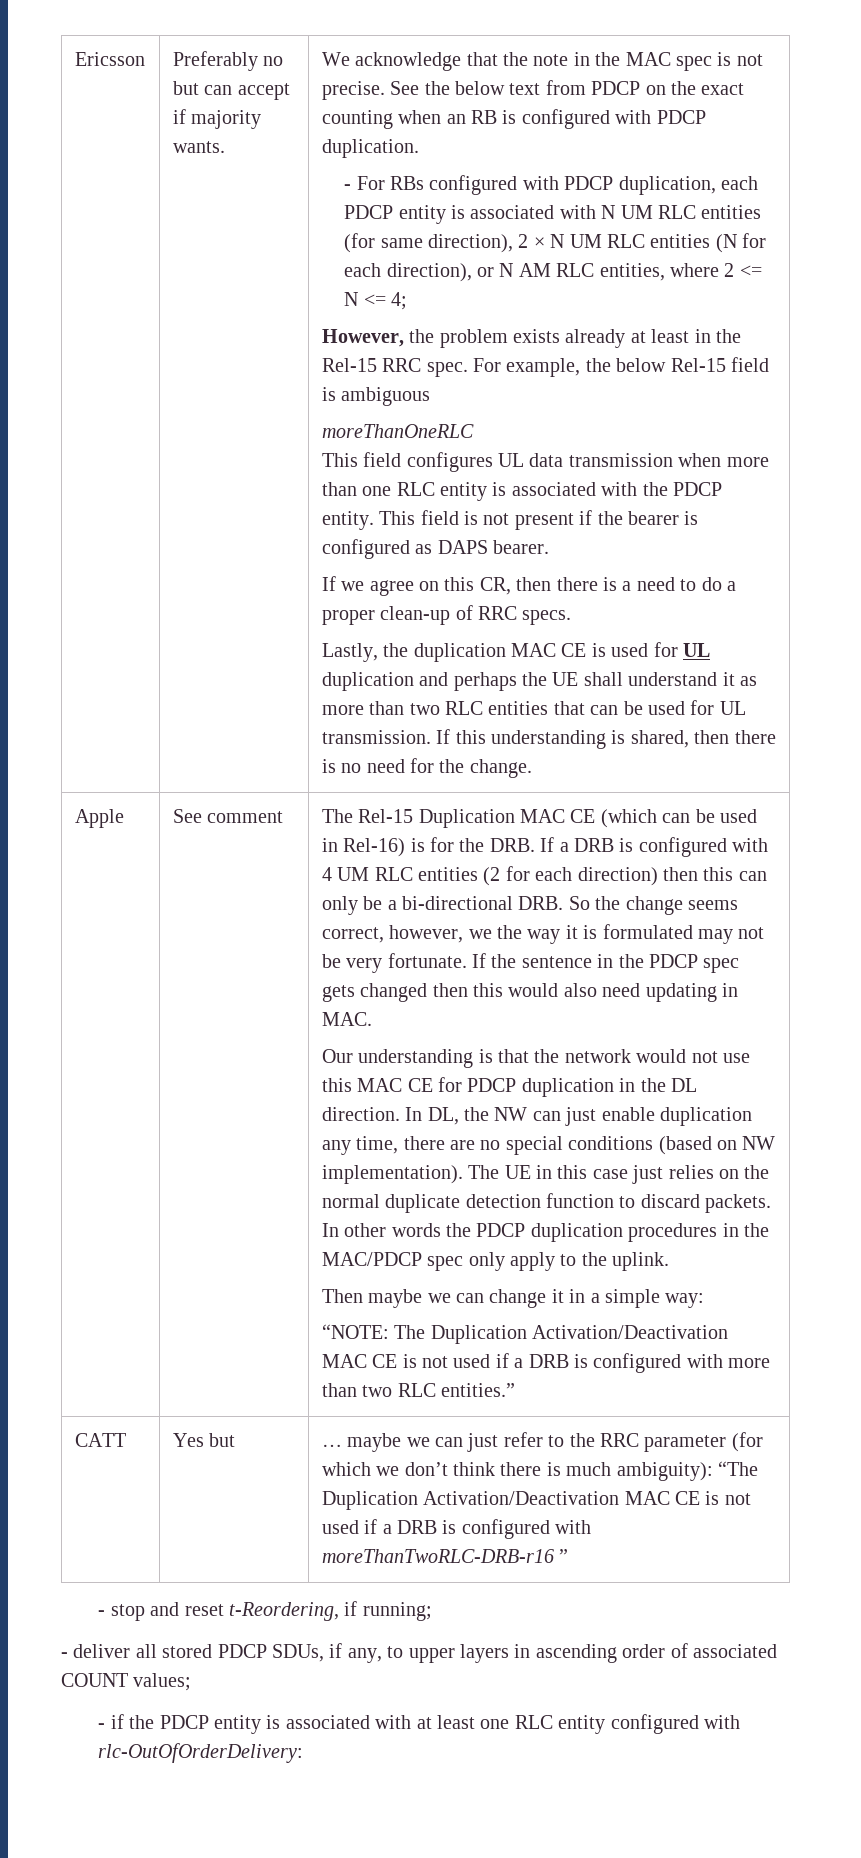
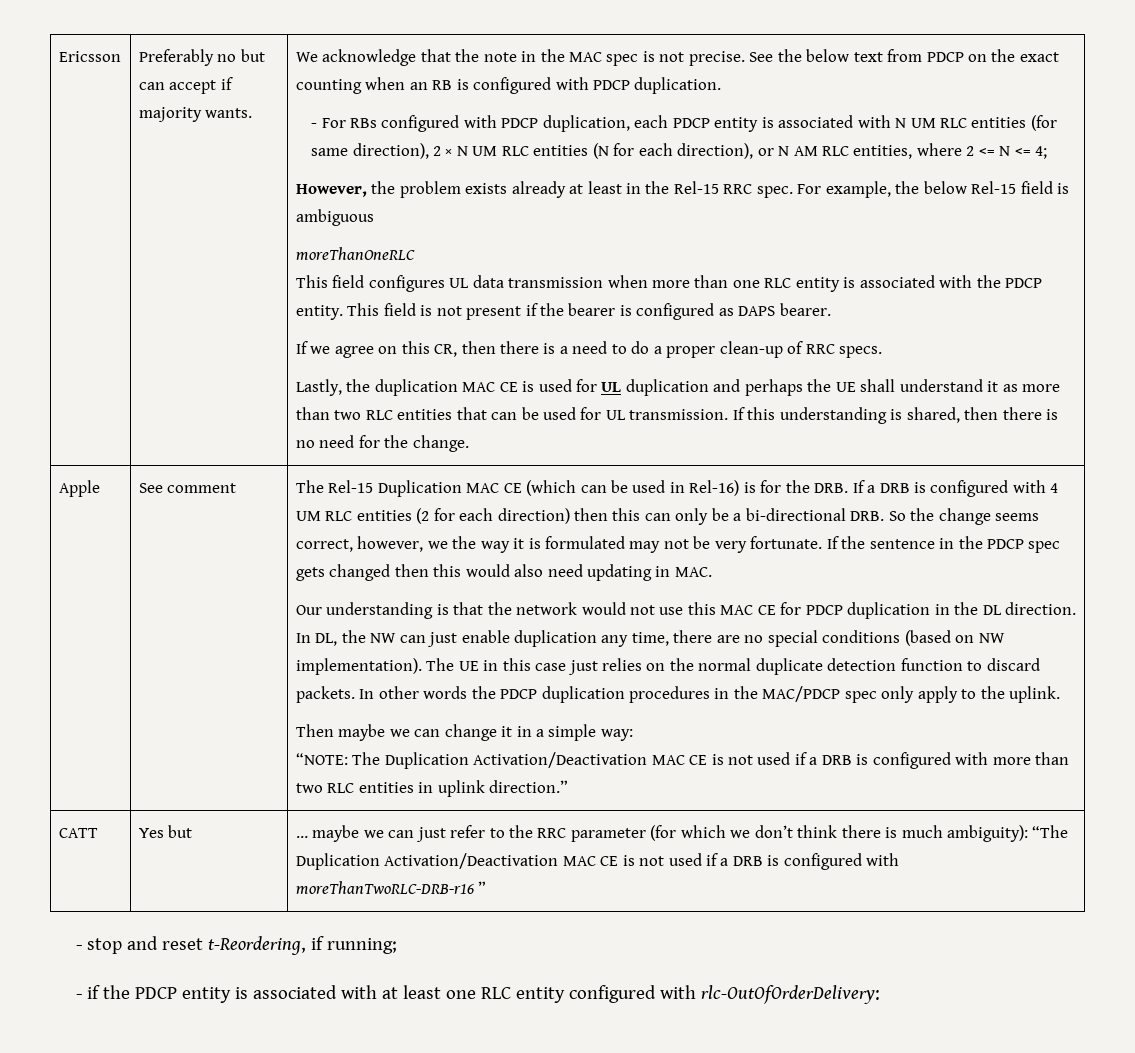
- “NOTE: The Duplication Activation/Deactivation MAC CE is not used if a DRB is configured with more than two RLC entities.”
+ “NOTE: The Duplication Activation/Deactivation MAC CE is not used if a DRB is configured with more than two RLC entities in uplink direction.”
- - deliver all stored PDCP SDUs, if any, to upper layers in ascending order of associated COUNT values;

